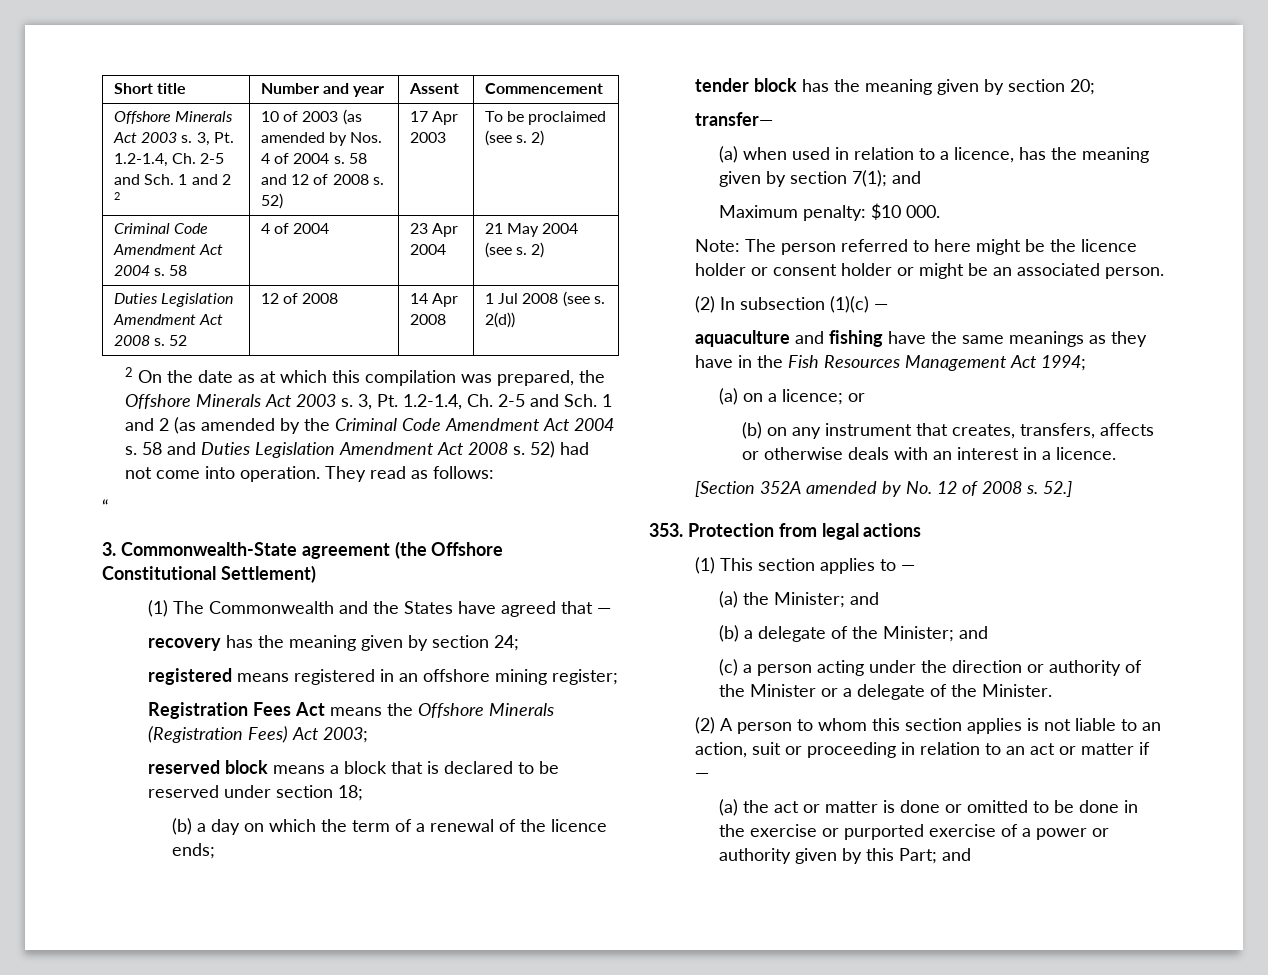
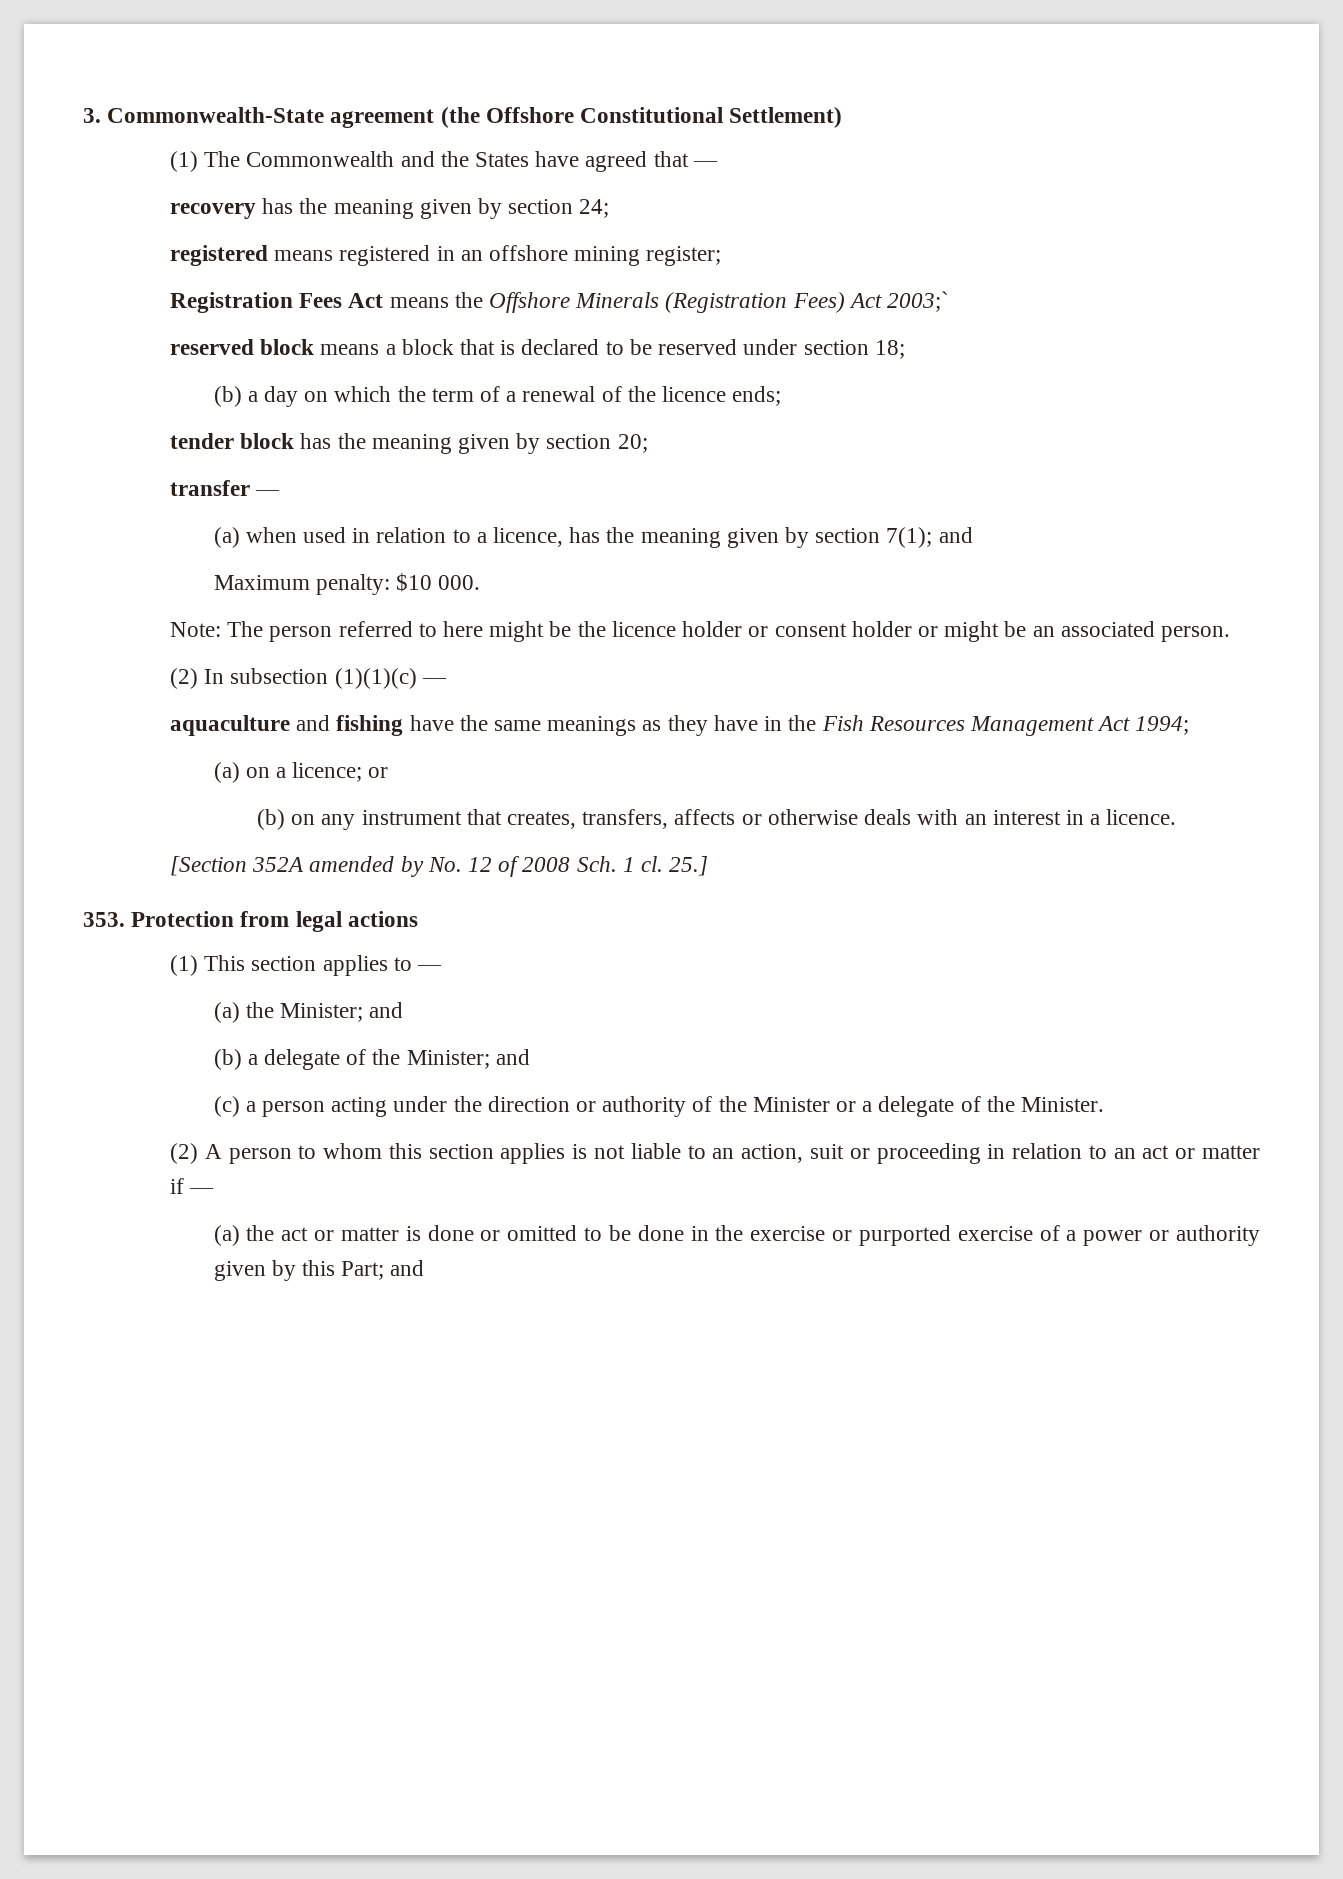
- Short title | Number and year | Assent | Commencement
- Offshore Minerals Act 2003 s. 3, Pt. 1.2-1.4, Ch. 2-5 and Sch. 1 and 2 2 | 10 of 2003 (as amended by Nos. 4 of 2004 s. 58 and 12 of 2008 s. 52) | 17 Apr 2003 | To be proclaimed (see s. 2)
- Criminal Code Amendment Act 2004 s. 58 | 4 of 2004 | 23 Apr 2004 | 21 May 2004 (see s. 2)
- Duties Legislation Amendment Act 2008 s. 52 | 12 of 2008 | 14 Apr 2008 | 1 Jul 2008 (see s. 2(d))
- 2 On the date as at which this compilation was prepared, the Offshore Minerals Act 2003 s. 3, Pt. 1.2-1.4, Ch. 2-5 and Sch. 1 and 2 (as amended by the Criminal Code Amendment Act 2004 s. 58 and Duties Legislation Amendment Act 2008 s. 52) had not come into operation. They read as follows:
- “
- Registration Fees Act means the Offshore Minerals (Registration Fees) Act 2003;
+ Registration Fees Act means the Offshore Minerals (Registration Fees) Act 2003;`
- transfer—
+ transfer —
- (2) In subsection (1)(c) —
+ (2) In subsection (1)(1)(c) —
- [Section 352A amended by No. 12 of 2008 s. 52.]
+ [Section 352A amended by No. 12 of 2008 Sch. 1 cl. 25.]

